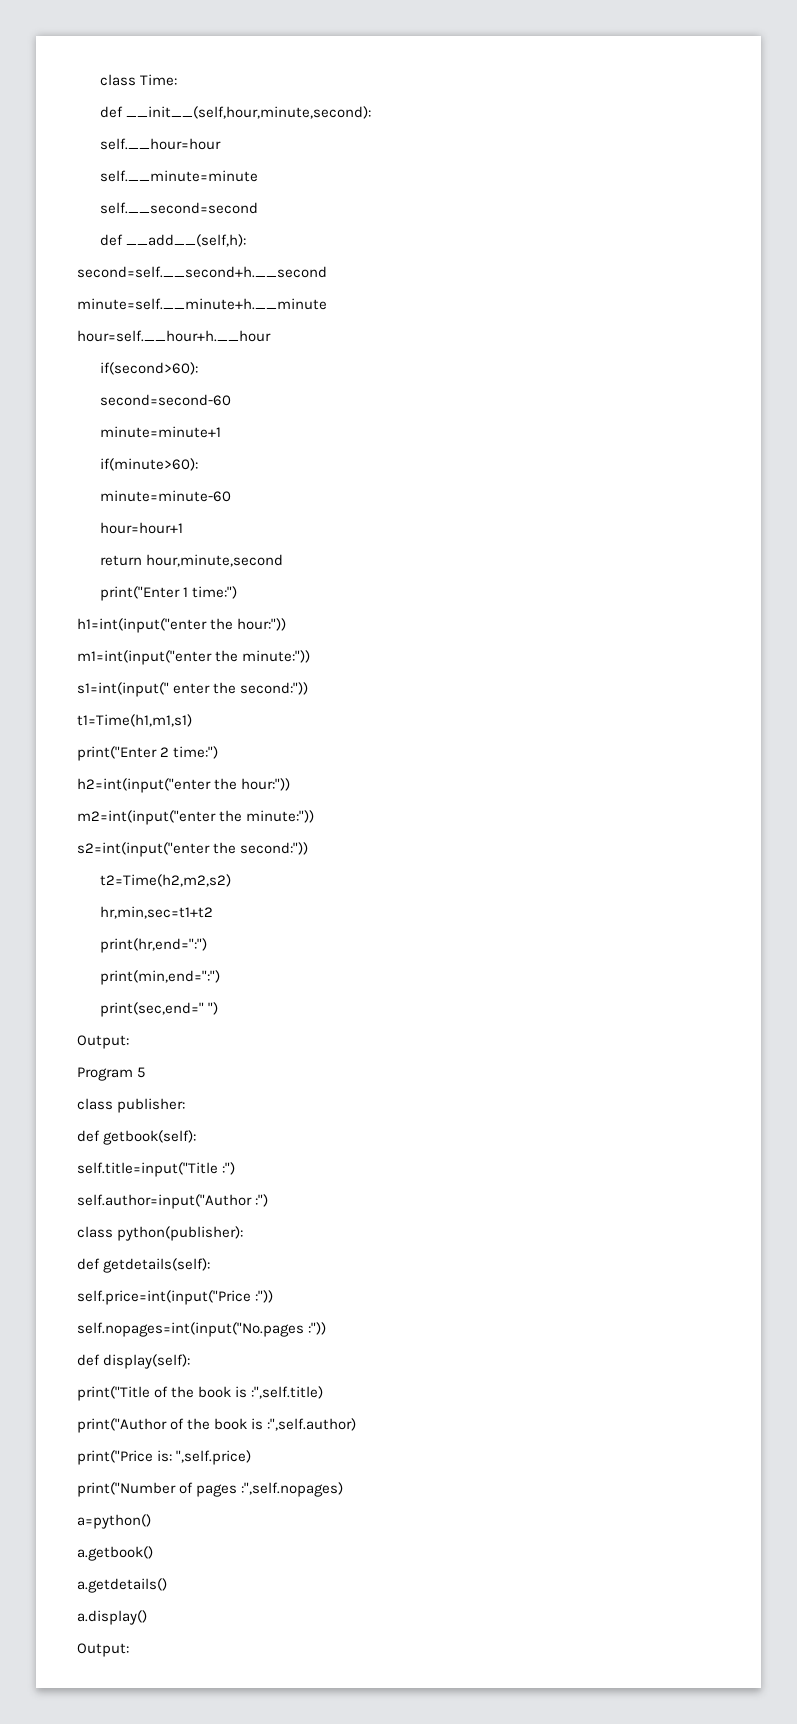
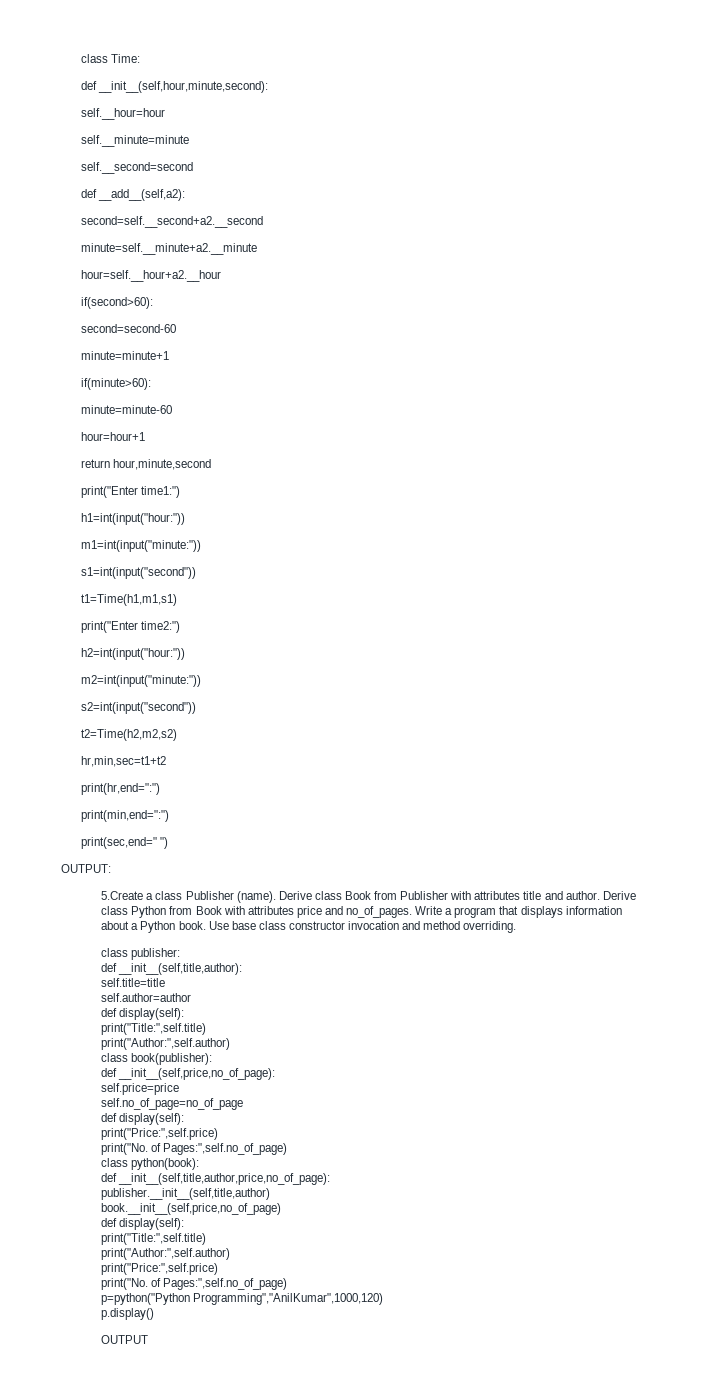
- def __add__(self,h):
- second=self.__second+h.__second
- minute=self.__minute+h.__minute
- hour=self.__hour+h.__hour
+ def __add__(self,a2):
+ second=self.__second+a2.__second
+ minute=self.__minute+a2.__minute
+ hour=self.__hour+a2.__hour
- print("Enter 1 time:")
- h1=int(input("enter the hour:"))
- m1=int(input("enter the minute:"))
- s1=int(input(" enter the second:"))
+ print("Enter time1:")
+ h1=int(input("hour:"))
+ m1=int(input("minute:"))
+ s1=int(input("second"))
  t1=Time(h1,m1,s1)
- print("Enter 2 time:")
- h2=int(input("enter the hour:"))
- m2=int(input("enter the minute:"))
- s2=int(input("enter the second:"))
+ print("Enter time2:")
+ h2=int(input("hour:"))
+ m2=int(input("minute:"))
+ s2=int(input("second"))
  print(sec,end=" ")
- Output:
- Program 5
+ OUTPUT:
+ 5.Create a class Publisher (name). Derive class Book from Publisher with attributes title and author. Derive class Python from Book with attributes price and no_of_pages. Write a program that displays information about a Python book. Use base class constructor invocation and method overriding.
  class publisher:
- def getbook(self):
- self.title=input("Title :")
- self.author=input("Author :")
- class python(publisher):
- def getdetails(self):
- self.price=int(input("Price :"))
- self.nopages=int(input("No.pages :"))
+ def __init__(self,title,author):
+ self.title=title
+ self.author=author
  def display(self):
- print("Title of the book is :",self.title)
- print("Author of the book is :",self.author)
- print("Price is: ",self.price)
- print("Number of pages :",self.nopages)
- a=python()
- a.getbook()
- a.getdetails()
- a.display()
- Output:
+ print("Title:",self.title)
+ print("Author:",self.author)
+ class book(publisher):
+ def __init__(self,price,no_of_page):
+ self.price=price
+ self.no_of_page=no_of_page
+ def display(self):
+ print("Price:",self.price)
+ print("No. of Pages:",self.no_of_page)
+ class python(book):
+ def __init__(self,title,author,price,no_of_page):
+ publisher.__init__(self,title,author)
+ book.__init__(self,price,no_of_page)
+ def display(self):
+ print("Title:",self.title)
+ print("Author:",self.author)
+ print("Price:",self.price)
+ print("No. of Pages:",self.no_of_page)
+ p=python("Python Programming","AnilKumar",1000,120)
+ p.display()
+ OUTPUT

